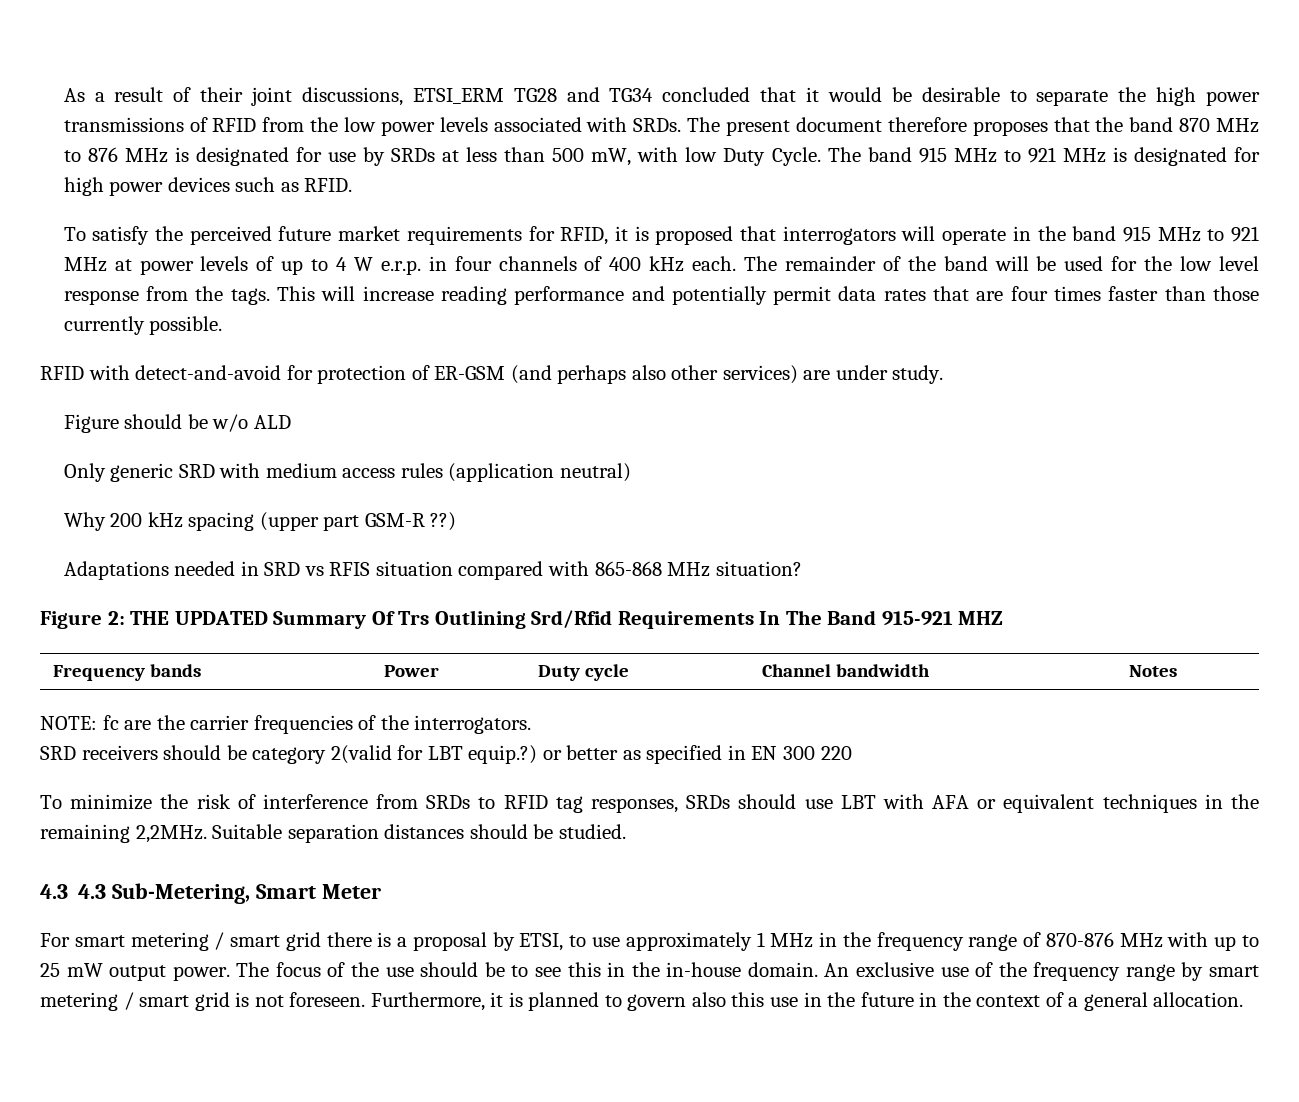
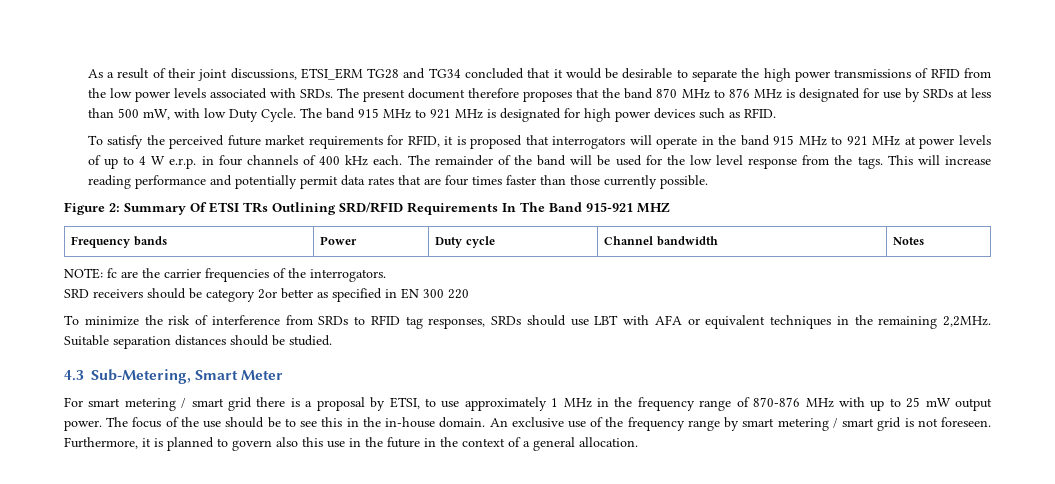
- RFID with detect-and-avoid for protection of ER-GSM (and perhaps also other services) are under study.
- Figure should be w/o ALD
- Only generic SRD with medium access rules (application neutral)
- Why 200 kHz spacing (upper part GSM-R ??)
- Adaptations needed in SRD vs RFIS situation compared with 865-868 MHz situation?
- Figure 2: THE UPDATED Summary Of Trs Outlining Srd/Rfid Requirements In The Band 915-921 MHZ
+ Figure 2: Summary Of ETSI TRs Outlining SRD/RFID Requirements In The Band 915-921 MHZ
- SRD receivers should be category 2(valid for LBT equip.?) or better as specified in EN 300 220
+ SRD receivers should be category 2or better as specified in EN 300 220
- 4.3 4.3 Sub-Metering, Smart Meter
+ 4.3 Sub-Metering, Smart Meter

